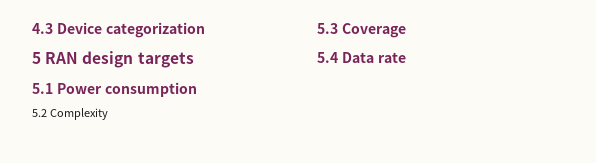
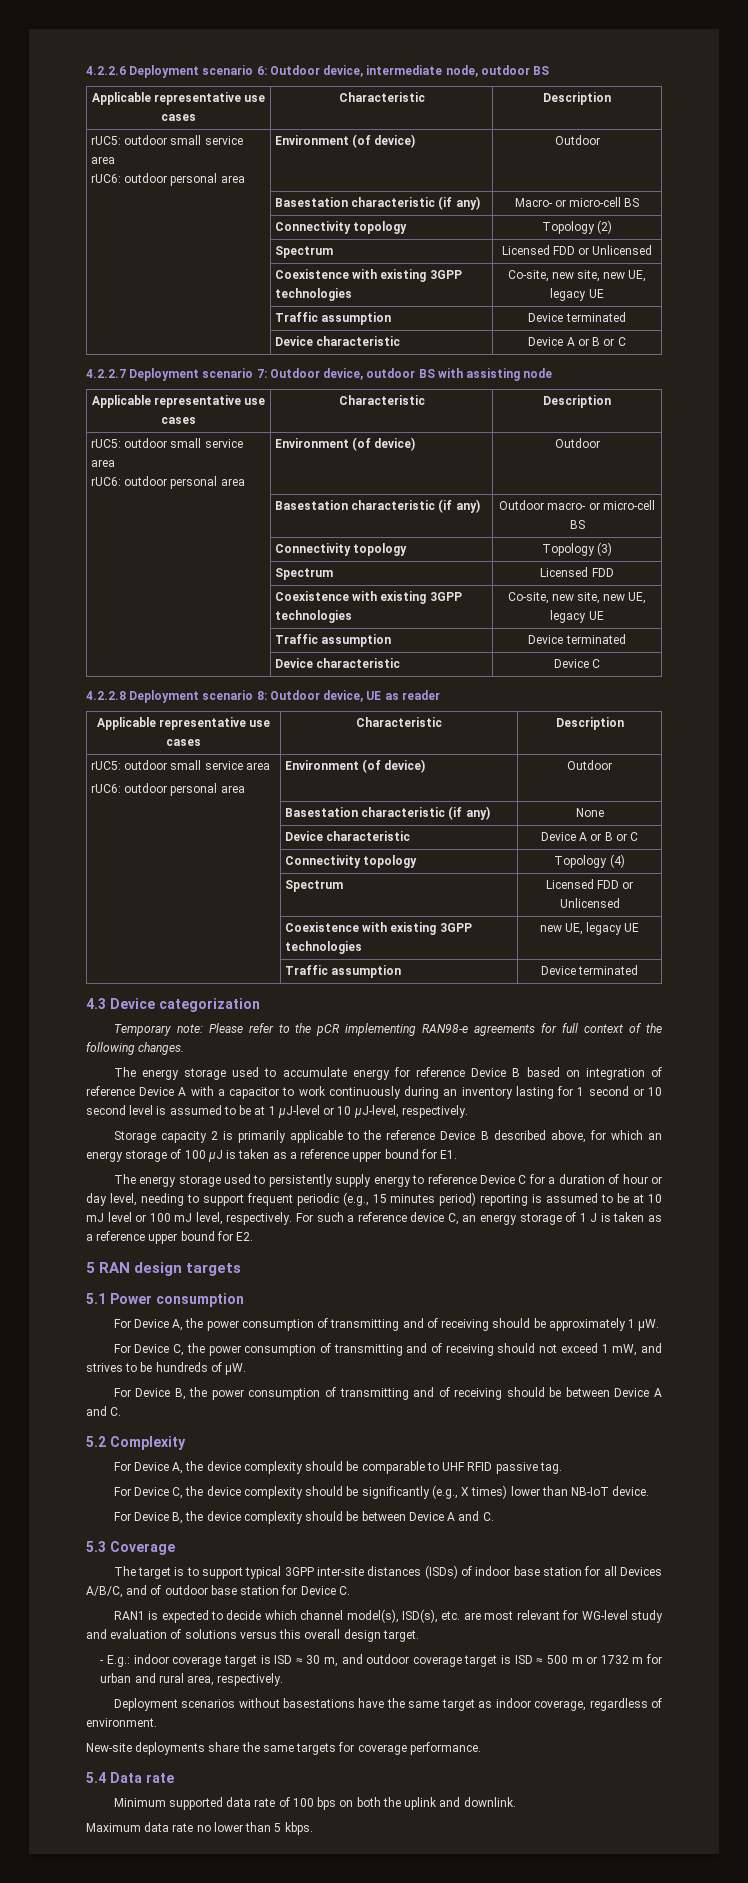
+ 4.2.2.6 Deployment scenario 6: Outdoor device, intermediate node, outdoor BS
+ Applicable representative use cases | Characteristic | Description
+ rUC5: outdoor small service area
+ rUC6: outdoor personal area | Environment (of device) | Outdoor
+ | Basestation characteristic (if any) | Macro- or micro-cell BS
+ | Connectivity topology | Topology (2)
+ | Spectrum | Licensed FDD or Unlicensed
+ | Coexistence with existing 3GPP technologies | Co-site, new site, new UE, legacy UE
+ | Traffic assumption | Device terminated
+ | Device characteristic | Device A or B or C
+ 4.2.2.7 Deployment scenario 7: Outdoor device, outdoor BS with assisting node
+ Applicable representative use cases | Characteristic | Description
+ rUC5: outdoor small service area
+ rUC6: outdoor personal area | Environment (of device) | Outdoor
+ | Basestation characteristic (if any) | Outdoor macro- or micro-cell BS
+ | Connectivity topology | Topology (3)
+ | Spectrum | Licensed FDD
+ | Coexistence with existing 3GPP technologies | Co-site, new site, new UE, legacy UE
+ | Traffic assumption | Device terminated
+ | Device characteristic | Device C
+ 4.2.2.8 Deployment scenario 8: Outdoor device, UE as reader
+ Applicable representative use cases | Characteristic | Description
+ rUC5: outdoor small service area
+ rUC6: outdoor personal area | Environment (of device) | Outdoor
+ | Basestation characteristic (if any) | None
+ | Device characteristic | Device A or B or C
+ | Connectivity topology | Topology (4)
+ | Spectrum | Licensed FDD or Unlicensed
+ | Coexistence with existing 3GPP technologies | new UE, legacy UE
+ | Traffic assumption | Device terminated
  4.3 Device categorization
+ Temporary note: Please refer to the pCR implementing RAN98-e agreements for full context of the following changes.
+ The energy storage used to accumulate energy for reference Device B based on integration of reference Device A with a capacitor to work continuously during an inventory lasting for 1 second or 10 second level is assumed to be at 1 μJ-level or 10 μJ-level, respectively.
+ Storage capacity 2 is primarily applicable to the reference Device B described above, for which an energy storage of 100 μJ is taken as a reference upper bound for E1.
+ The energy storage used to persistently supply energy to reference Device C for a duration of hour or day level, needing to support frequent periodic (e.g., 15 minutes period) reporting is assumed to be at 10 mJ level or 100 mJ level, respectively. For such a reference device C, an energy storage of 1 J is taken as a reference upper bound for E2.
+ For Device A, the power consumption of transmitting and of receiving should be approximately 1 μW.
+ For Device C, the power consumption of transmitting and of receiving should not exceed 1 mW, and strives to be hundreds of μW.
+ For Device B, the power consumption of transmitting and of receiving should be between Device A and C.
  5.2 Complexity
+ For Device A, the device complexity should be comparable to UHF RFID passive tag.
+ For Device C, the device complexity should be significantly (e.g., X times) lower than NB-IoT device.
+ For Device B, the device complexity should be between Device A and C.
  5.3 Coverage
+ The target is to support typical 3GPP inter-site distances (ISDs) of indoor base station for all Devices A/B/C, and of outdoor base station for Device C.
+ RAN1 is expected to decide which channel model(s), ISD(s), etc. are most relevant for WG-level study and evaluation of solutions versus this overall design target.
+ - E.g.: indoor coverage target is ISD ≈ 30 m, and outdoor coverage target is ISD ≈ 500 m or 1732 m for urban and rural area, respectively.
+ Deployment scenarios without basestations have the same target as indoor coverage, regardless of environment.
+ New-site deployments share the same targets for coverage performance.
  5.4 Data rate
+ Minimum supported data rate of 100 bps on both the uplink and downlink.
+ Maximum data rate no lower than 5 kbps.

